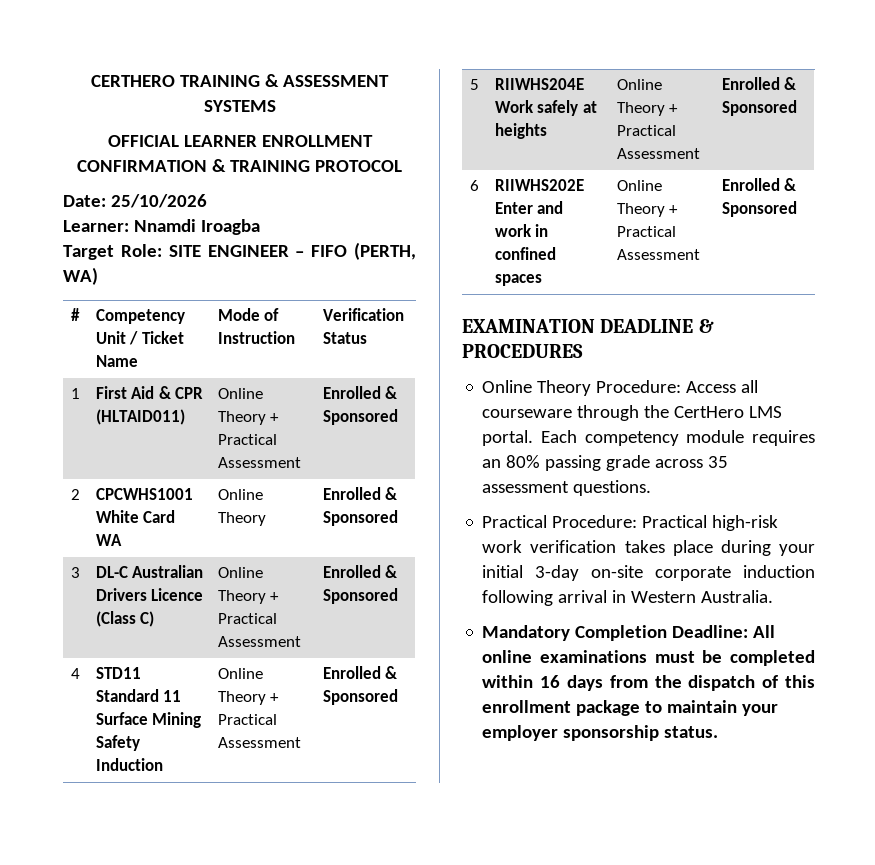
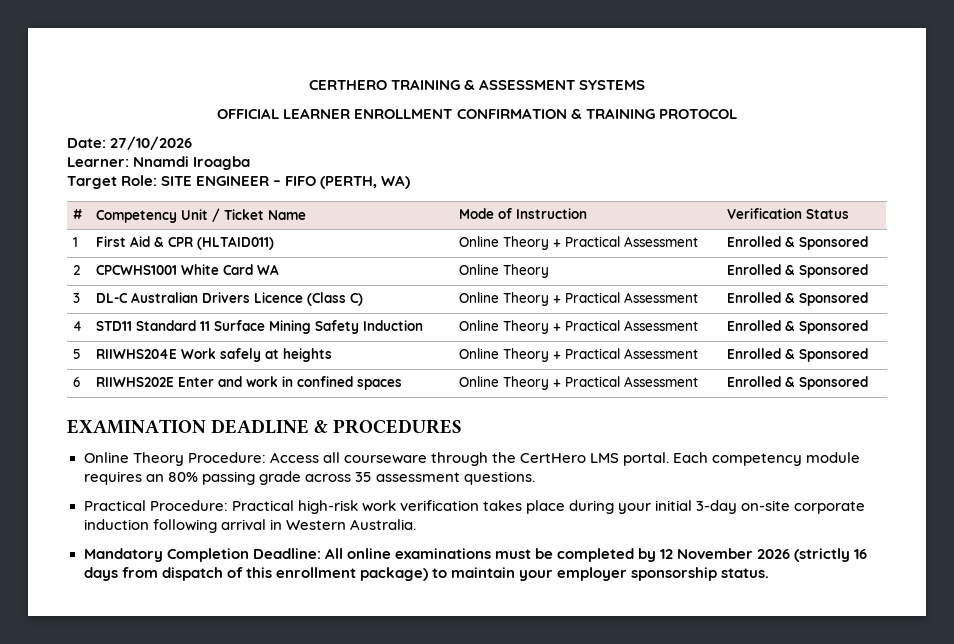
- Date: 25/10/2026
+ Date: 27/10/2026
- Mandatory Completion Deadline: All online examinations must be completed within 16 days from the dispatch of this enrollment package to maintain your employer sponsorship status.
+ Mandatory Completion Deadline: All online examinations must be completed by 12 November 2026 (strictly 16 days from dispatch of this enrollment package) to maintain your employer sponsorship status.

